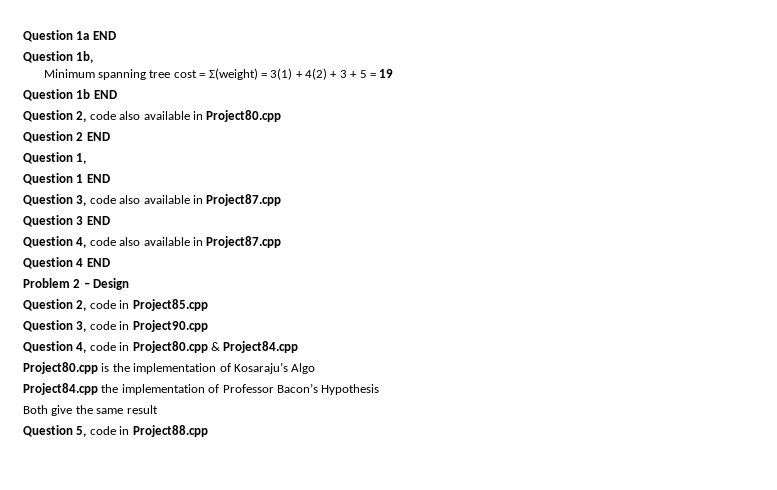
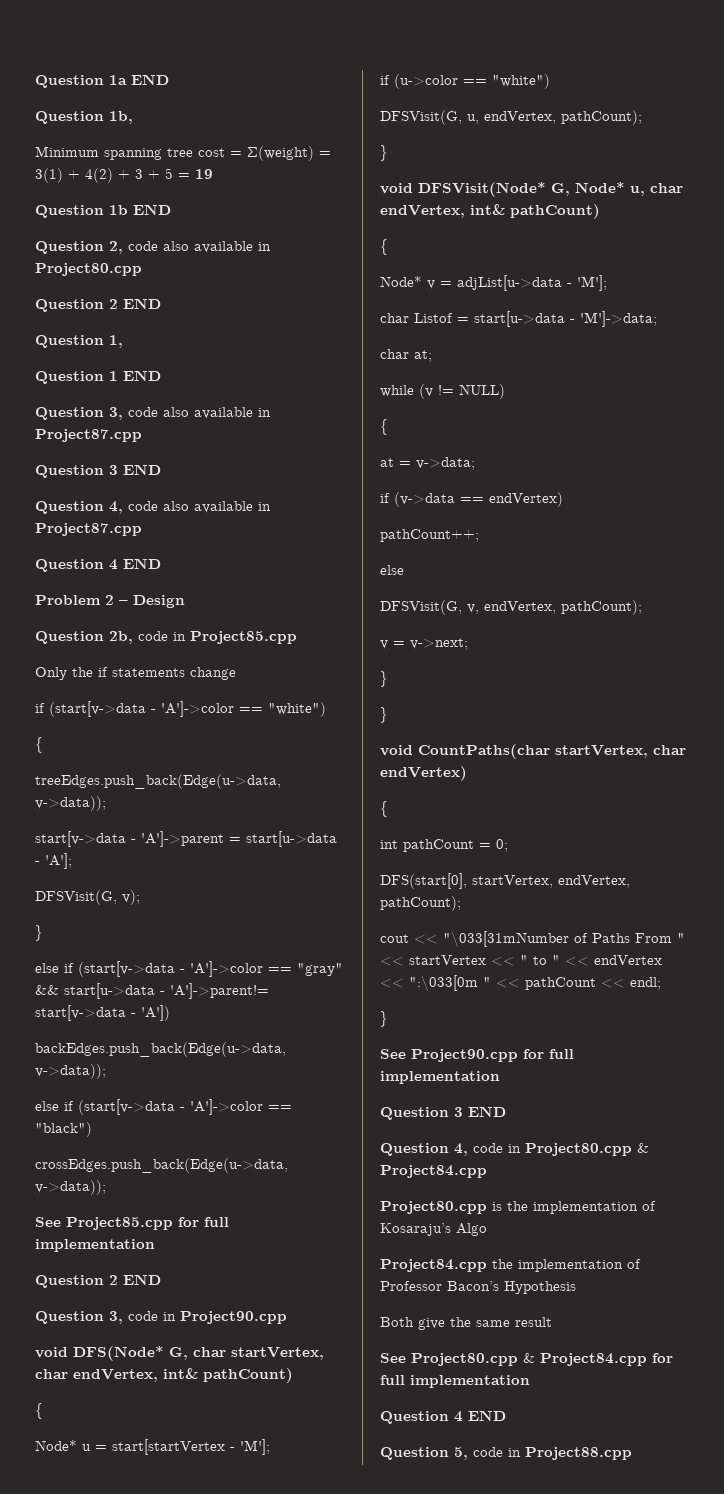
- Question 2, code in Project85.cpp
+ Question 2b, code in Project85.cpp
+ Only the if statements change
+ if (start[v->data - 'A']->color == "white")
+ {
+ treeEdges.push_back(Edge(u->data, v->data));
+ start[v->data - 'A']->parent = start[u->data - 'A'];
+ DFSVisit(G, v);
+ }
+ else if (start[v->data - 'A']->color == "gray" && start[u->data - 'A']->parent!= start[v->data - 'A'])
+ backEdges.push_back(Edge(u->data, v->data));
+ else if (start[v->data - 'A']->color == "black")
+ crossEdges.push_back(Edge(u->data, v->data));
+ See Project85.cpp for full implementation
+ Question 2 END
+ void DFS(Node* G, char startVertex, char endVertex, int& pathCount)
+ {
+ Node* u = start[startVertex - 'M'];
+ if (u->color == "white")
+ DFSVisit(G, u, endVertex, pathCount);
+ }
+ void DFSVisit(Node* G, Node* u, char endVertex, int& pathCount)
+ {
+ Node* v = adjList[u->data - 'M'];
+ char Listof = start[u->data - 'M']->data;
+ char at;
+ while (v != NULL)
+ {
+ at = v->data;
+ if (v->data == endVertex)
+ pathCount++;
+ else
+ DFSVisit(G, v, endVertex, pathCount);
+ v = v->next;
+ }
+ }
+ void CountPaths(char startVertex, char endVertex)
+ {
+ int pathCount = 0;
+ DFS(start[0], startVertex, endVertex, pathCount);
+ cout << "\033[31mNumber of Paths From " << startVertex << " to " << endVertex << ":\033[0m " << pathCount << endl;
+ }
+ See Project90.cpp for full implementation
+ Question 3 END
+ See Project80.cpp & Project84.cpp for full implementation
+ Question 4 END

